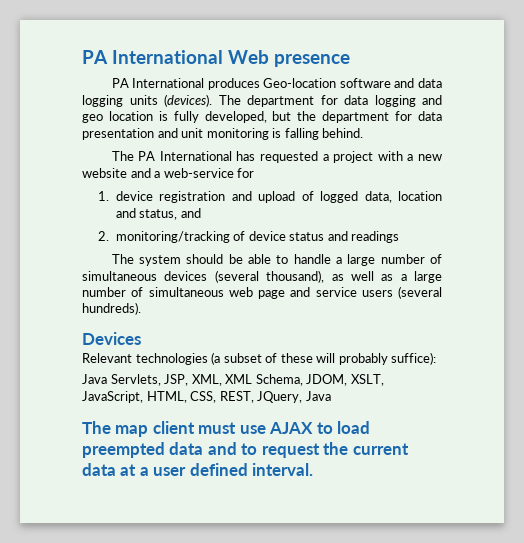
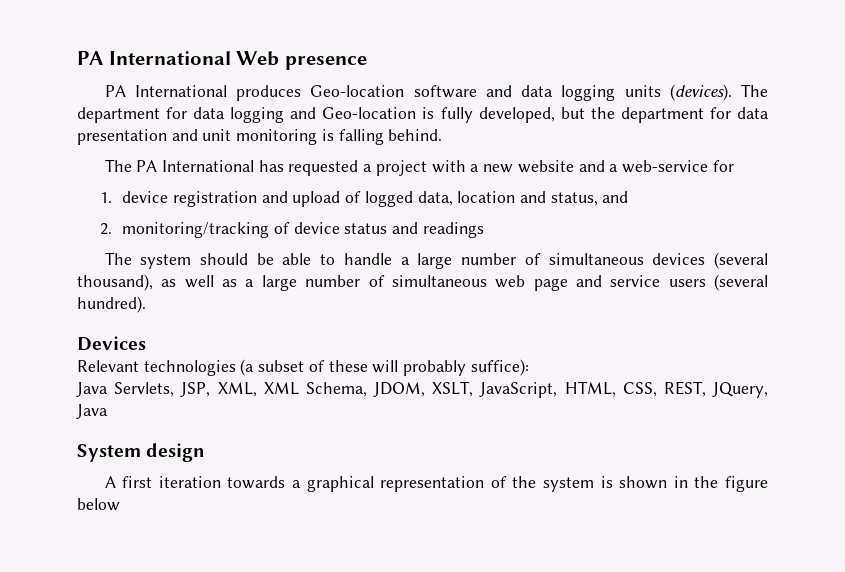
- The department for data logging and geo location is fully developed, but the department for data presentation and unit monitoring is falling behind.
+ The department for data logging and Geo-location is fully developed, but the department for data presentation and unit monitoring is falling behind.
- The system should be able to handle a large number of simultaneous devices (several thousand), as well as a large number of simultaneous web page and service users (several hundreds).
+ The system should be able to handle a large number of simultaneous devices (several thousand), as well as a large number of simultaneous web page and service users (several hundred).
- The map client must use AJAX to load preempted data and to request the current data at a user defined interval.
+ System design
+ A first iteration towards a graphical representation of the system is shown in the figure below

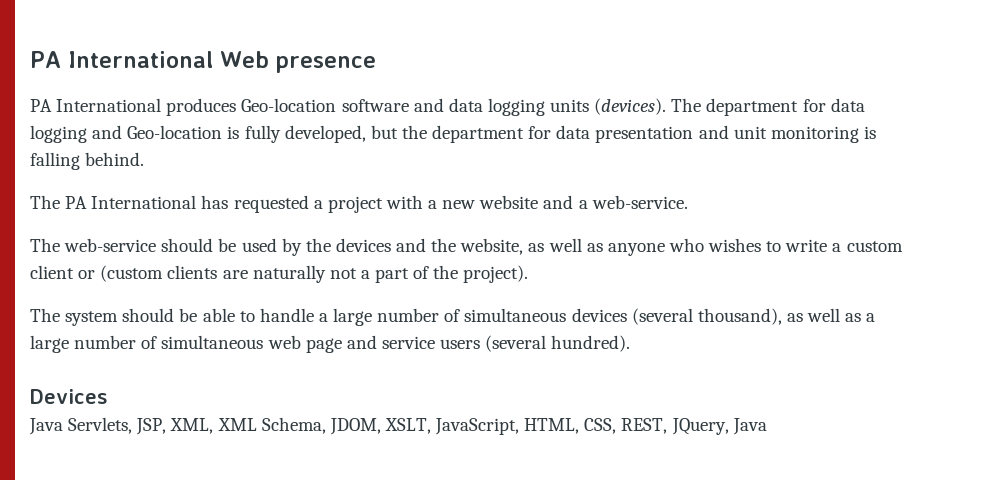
- The PA International has requested a project with a new website and a web-service for
- 1. device registration and upload of logged data, location and status, and
- 2. monitoring/tracking of device status and readings
+ The PA International has requested a project with a new website and a web-service.
+ The web-service should be used by the devices and the website, as well as anyone who wishes to write a custom client or (custom clients are naturally not a part of the project).
- Relevant technologies (a subset of these will probably suffice):
- System design
- A first iteration towards a graphical representation of the system is shown in the figure below

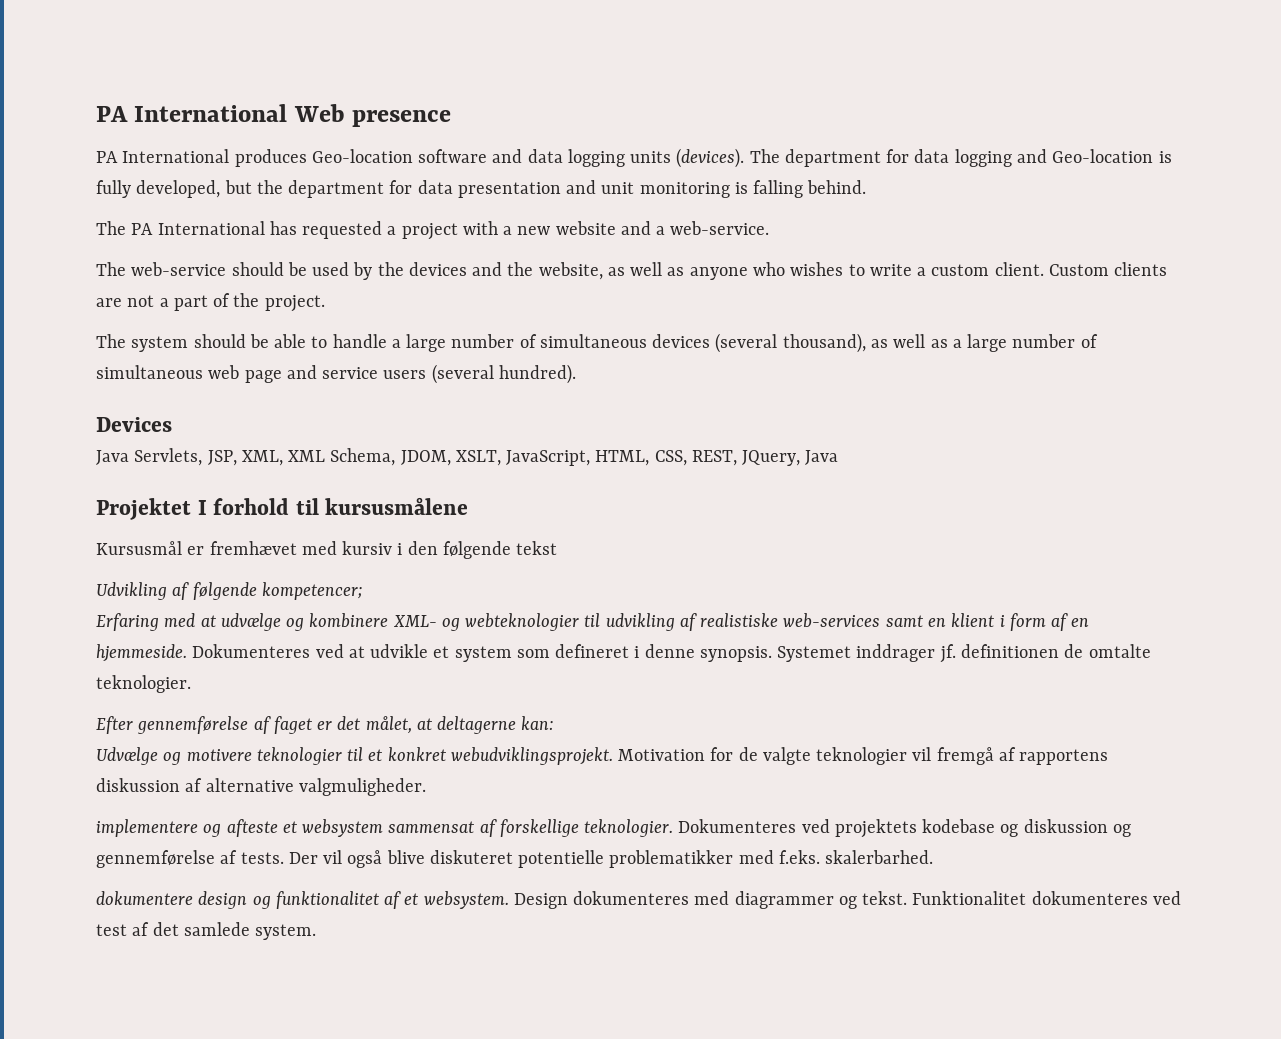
- The web-service should be used by the devices and the website, as well as anyone who wishes to write a custom client or (custom clients are naturally not a part of the project).
+ The web-service should be used by the devices and the website, as well as anyone who wishes to write a custom client. Custom clients are not a part of the project.
+ Projektet I forhold til kursusmålene
+ Kursusmål er fremhævet med kursiv i den følgende tekst
+ Udvikling af følgende kompetencer;
+ Erfaring med at udvælge og kombinere XML- og webteknologier til udvikling af realistiske web-services samt en klient i form af en hjemmeside. Dokumenteres ved at udvikle et system som defineret i denne synopsis. Systemet inddrager jf. definitionen de omtalte teknologier.
+ Efter gennemførelse af faget er det målet, at deltagerne kan:
+ Udvælge og motivere teknologier til et konkret webudviklingsprojekt. Motivation for de valgte teknologier vil fremgå af rapportens diskussion af alternative valgmuligheder.
+ implementere og afteste et websystem sammensat af forskellige teknologier. Dokumenteres ved projektets kodebase og diskussion og gennemførelse af tests. Der vil også blive diskuteret potentielle problematikker med f.eks. skalerbarhed.
+ dokumentere design og funktionalitet af et websystem. Design dokumenteres med diagrammer og tekst. Funktionalitet dokumenteres ved test af det samlede system.

